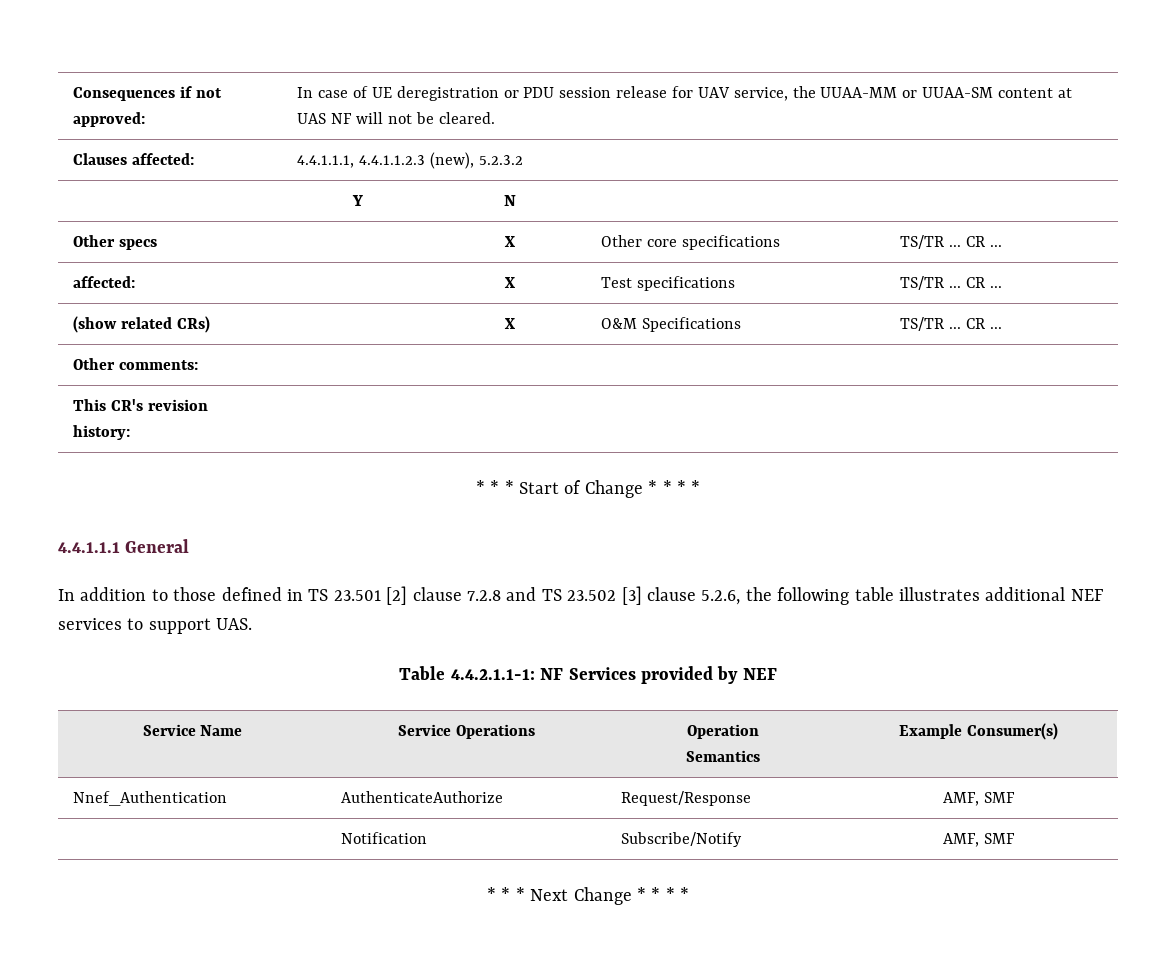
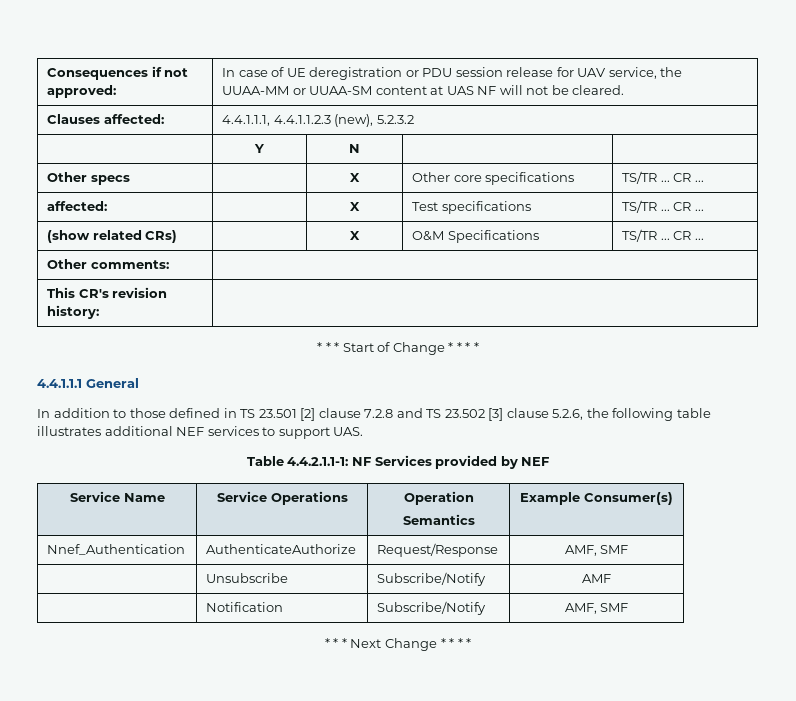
+ | Unsubscribe | Subscribe/Notify | AMF

